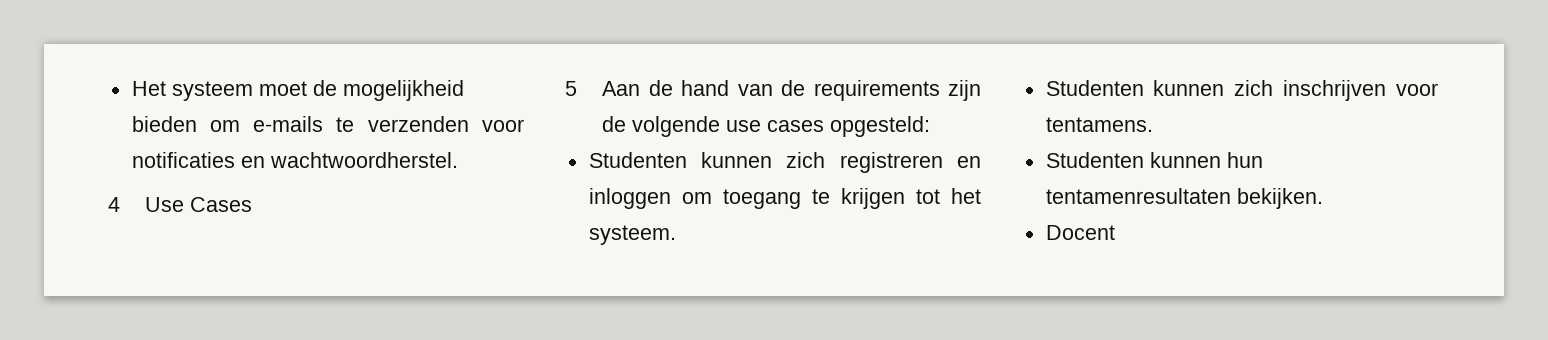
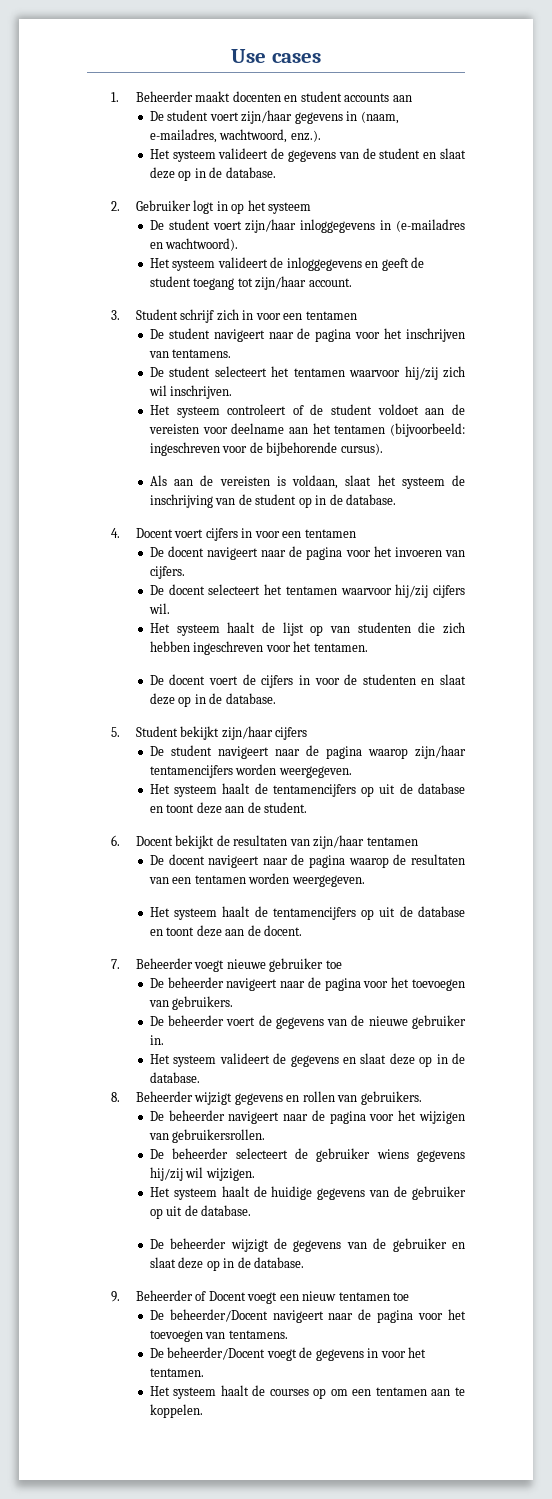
- Het systeem moet de mogelijkheid bieden om e-mails te verzenden voor notificaties en wachtwoordherstel.
- 4 Use Cases
- 5 Aan de hand van de requirements zijn de volgende use cases opgesteld:
- Studenten kunnen zich registreren en inloggen om toegang te krijgen tot het systeem.
- Studenten kunnen zich inschrijven voor tentamens.
- Studenten kunnen hun tentamenresultaten bekijken.
- Docent
+ Use cases
+ 1. Beheerder maakt docenten en student accounts aan
+ De student voert zijn/haar gegevens in (naam, e-mailadres, wachtwoord, enz.).
+ Het systeem valideert de gegevens van de student en slaat deze op in de database.
+ 2. Gebruiker logt in op het systeem
+ De student voert zijn/haar inloggegevens in (e-mailadres en wachtwoord).
+ Het systeem valideert de inloggegevens en geeft de student toegang tot zijn/haar account.
+ 3. Student schrijf zich in voor een tentamen
+ De student navigeert naar de pagina voor het inschrijven van tentamens.
+ De student selecteert het tentamen waarvoor hij/zij zich wil inschrijven.
+ Het systeem controleert of de student voldoet aan de vereisten voor deelname aan het tentamen (bijvoorbeeld: ingeschreven voor de bijbehorende cursus).
+ Als aan de vereisten is voldaan, slaat het systeem de inschrijving van de student op in de database.
+ 4. Docent voert cijfers in voor een tentamen
+ De docent navigeert naar de pagina voor het invoeren van cijfers.
+ De docent selecteert het tentamen waarvoor hij/zij cijfers wil.
+ Het systeem haalt de lijst op van studenten die zich hebben ingeschreven voor het tentamen.
+ De docent voert de cijfers in voor de studenten en slaat deze op in de database.
+ 5. Student bekijkt zijn/haar cijfers
+ De student navigeert naar de pagina waarop zijn/haar tentamencijfers worden weergegeven.
+ Het systeem haalt de tentamencijfers op uit de database en toont deze aan de student.
+ 6. Docent bekijkt de resultaten van zijn/haar tentamen
+ De docent navigeert naar de pagina waarop de resultaten van een tentamen worden weergegeven.
+ Het systeem haalt de tentamencijfers op uit de database en toont deze aan de docent.
+ 7. Beheerder voegt nieuwe gebruiker toe
+ De beheerder navigeert naar de pagina voor het toevoegen van gebruikers.
+ De beheerder voert de gegevens van de nieuwe gebruiker in.
+ Het systeem valideert de gegevens en slaat deze op in de database.
+ 8. Beheerder wijzigt gegevens en rollen van gebruikers.
+ De beheerder navigeert naar de pagina voor het wijzigen van gebruikersrollen.
+ De beheerder selecteert de gebruiker wiens gegevens hij/zij wil wijzigen.
+ Het systeem haalt de huidige gegevens van de gebruiker op uit de database.
+ De beheerder wijzigt de gegevens van de gebruiker en slaat deze op in de database.
+ 9. Beheerder of Docent voegt een nieuw tentamen toe
+ De beheerder/Docent navigeert naar de pagina voor het toevoegen van tentamens.
+ De beheerder/Docent voegt de gegevens in voor het tentamen.
+ Het systeem haalt de courses op om een tentamen aan te koppelen.

